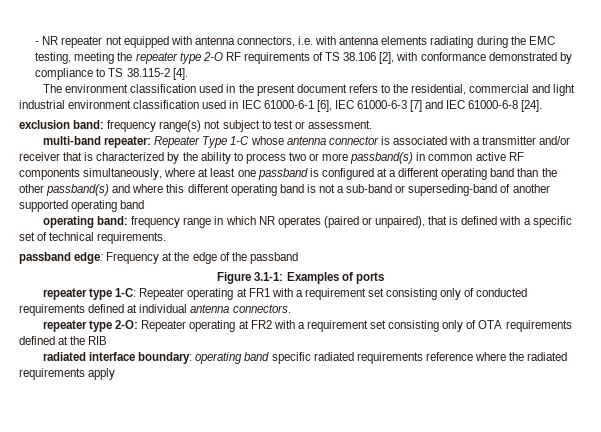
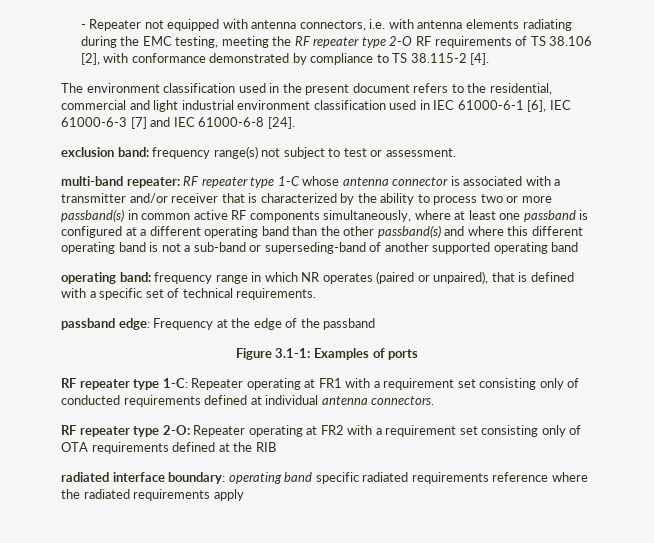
- - NR repeater not equipped with antenna connectors, i.e. with antenna elements radiating during the EMC testing, meeting the repeater type 2-O RF requirements of TS 38.106 [2], with conformance demonstrated by compliance to TS 38.115-2 [4].
+ - Repeater not equipped with antenna connectors, i.e. with antenna elements radiating during the EMC testing, meeting the RF repeater type 2-O RF requirements of TS 38.106 [2], with conformance demonstrated by compliance to TS 38.115-2 [4].
- Repeater Type 1-C whose antenna connector is associated with a transmitter and/or receiver that is characterized by the ability to process two or more passband(s) in common active RF components simultaneously, where at least one passband is configured at a different operating band than the other passband(s) and where this different operating band is not a sub-band or superseding-band of another supported operating band
+ RF repeater type 1-C whose antenna connector is associated with a transmitter and/or receiver that is characterized by the ability to process two or more passband(s) in common active RF components simultaneously, where at least one passband is configured at a different operating band than the other passband(s) and where this different operating band is not a sub-band or superseding-band of another supported operating band
- repeater type 1-C: Repeater operating at FR1 with a requirement set consisting only of conducted requirements defined at individual antenna connectors.
+ RF repeater type 1-C: Repeater operating at FR1 with a requirement set consisting only of conducted requirements defined at individual antenna connectors.
- repeater type 2-O: Repeater operating at FR2 with a requirement set consisting only of OTA requirements defined at the RIB
+ RF repeater type 2-O: Repeater operating at FR2 with a requirement set consisting only of OTA requirements defined at the RIB

